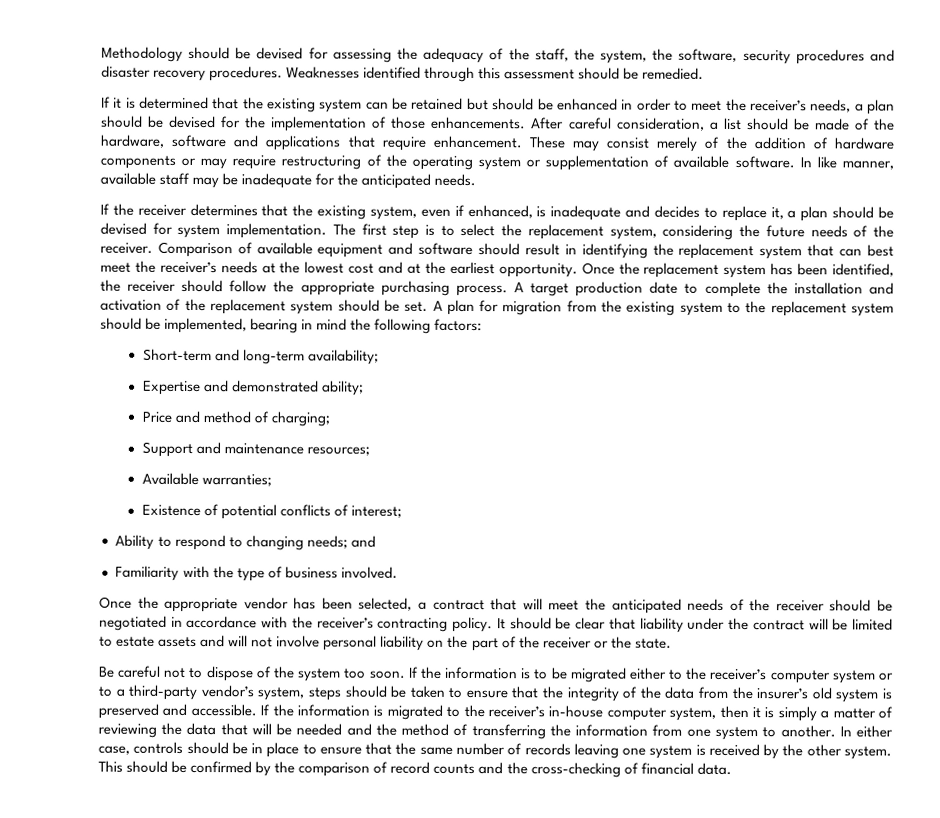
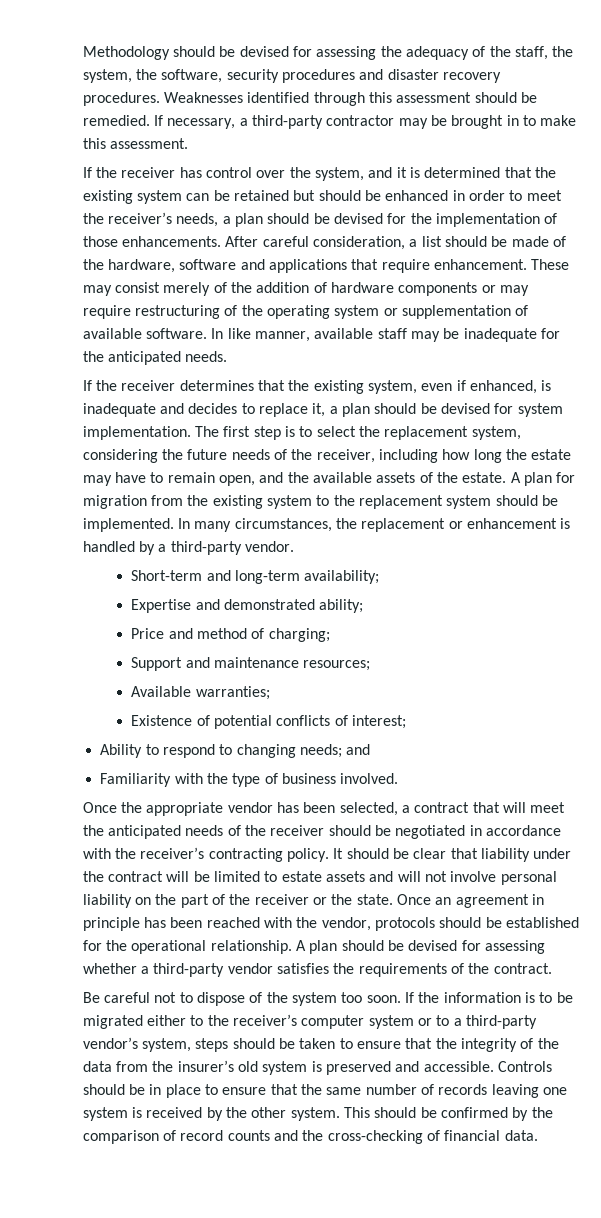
- Weaknesses identified through this assessment should be remedied.
- If it is determined that the existing system can be retained but should be enhanced in order to meet the receiver’s needs, a plan should be devised for the implementation of those enhancements.
+ Weaknesses identified through this assessment should be remedied. If necessary, a third-party contractor may be brought in to make this assessment.
+ If the receiver has control over the system, and it is determined that the existing system can be retained but should be enhanced in order to meet the receiver’s needs, a plan should be devised for the implementation of those enhancements.
- The first step is to select the replacement system, considering the future needs of the receiver. Comparison of available equipment and software should result in identifying the replacement system that can best meet the receiver’s needs at the lowest cost and at the earliest opportunity. Once the replacement system has been identified, the receiver should follow the appropriate purchasing process. A target production date to complete the installation and activation of the replacement system should be set.
+ The first step is to select the replacement system, considering the future needs of the receiver, including how long the estate may have to remain open, and the available assets of the estate.
- A plan for migration from the existing system to the replacement system should be implemented, bearing in mind the following factors:
+ A plan for migration from the existing system to the replacement system should be implemented. In many circumstances, the replacement or enhancement is handled by a third-party vendor.
+ Once an agreement in principle has been reached with the vendor, protocols should be established for the operational relationship. A plan should be devised for assessing whether a third-party vendor satisfies the requirements of the contract.
- If the information is migrated to the receiver’s in-house computer system, then it is simply a matter of reviewing the data that will be needed and the method of transferring the information from one system to another. In either case, controls should be in place to ensure that the same number of records leaving one system is received by the other system.
+ Controls should be in place to ensure that the same number of records leaving one system is received by the other system.

